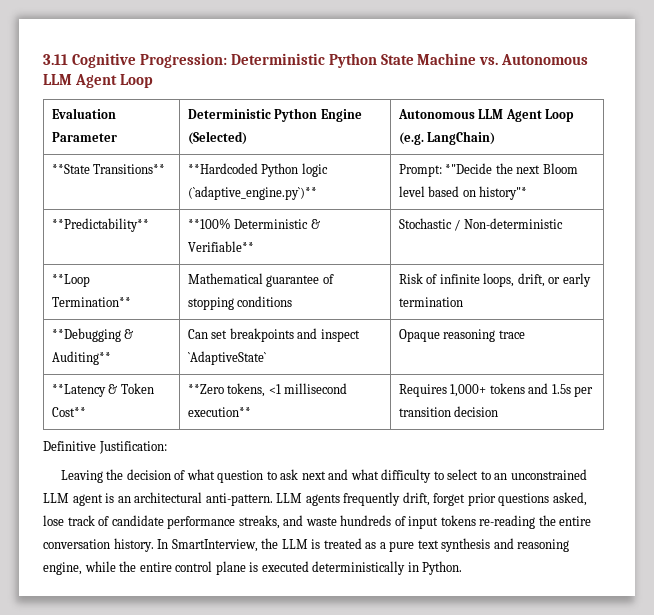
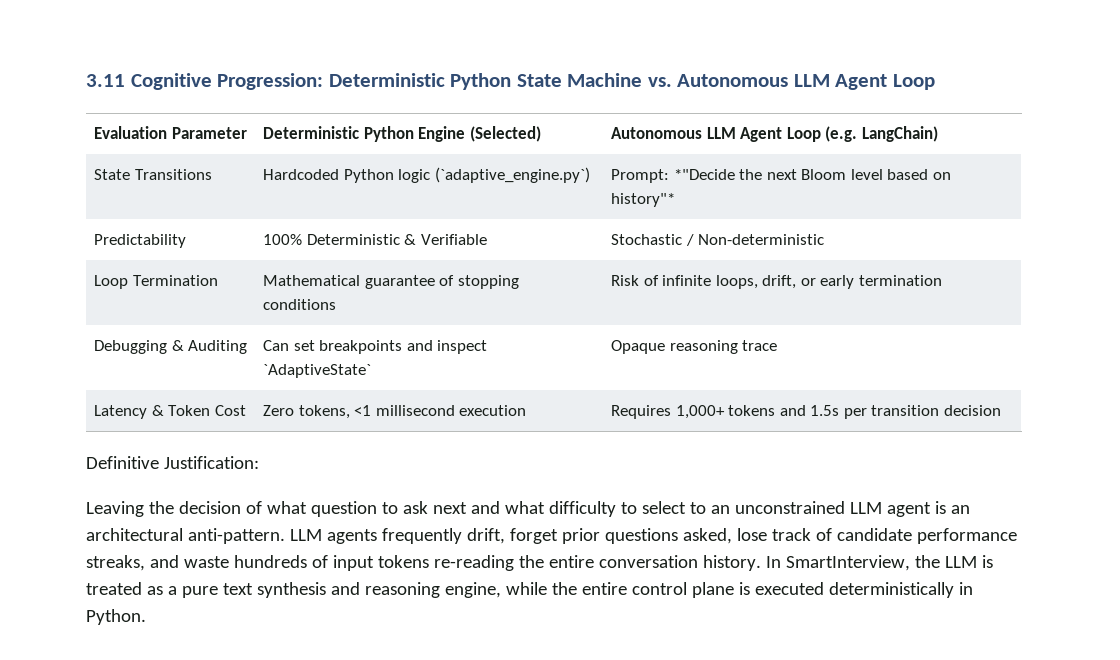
- **State Transitions** | **Hardcoded Python logic (`adaptive_engine.py`)** | Prompt: *"Decide the next Bloom level based on history"*
+ State Transitions | Hardcoded Python logic (`adaptive_engine.py`) | Prompt: *"Decide the next Bloom level based on history"*
- **Predictability** | **100% Deterministic & Verifiable** | Stochastic / Non-deterministic
+ Predictability | 100% Deterministic & Verifiable | Stochastic / Non-deterministic
- **Loop Termination** | Mathematical guarantee of stopping conditions | Risk of infinite loops, drift, or early termination
+ Loop Termination | Mathematical guarantee of stopping conditions | Risk of infinite loops, drift, or early termination
- **Debugging & Auditing** | Can set breakpoints and inspect `AdaptiveState` | Opaque reasoning trace
+ Debugging & Auditing | Can set breakpoints and inspect `AdaptiveState` | Opaque reasoning trace
- **Latency & Token Cost** | **Zero tokens, <1 millisecond execution** | Requires 1,000+ tokens and 1.5s per transition decision
+ Latency & Token Cost | Zero tokens, <1 millisecond execution | Requires 1,000+ tokens and 1.5s per transition decision

